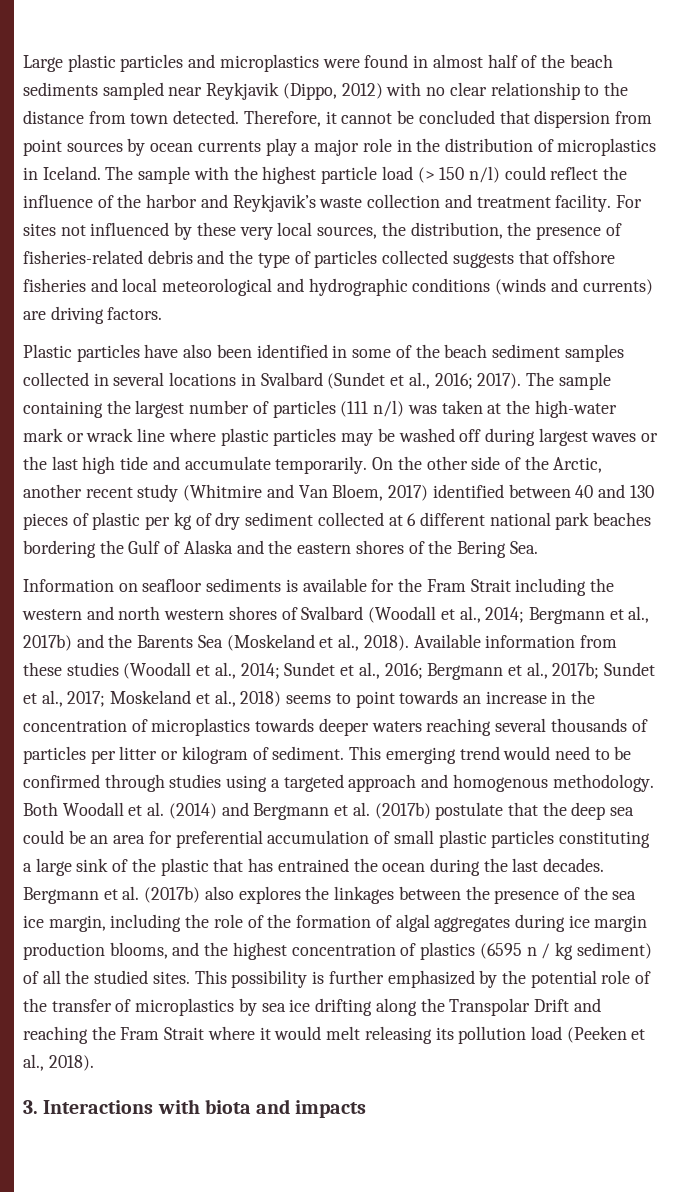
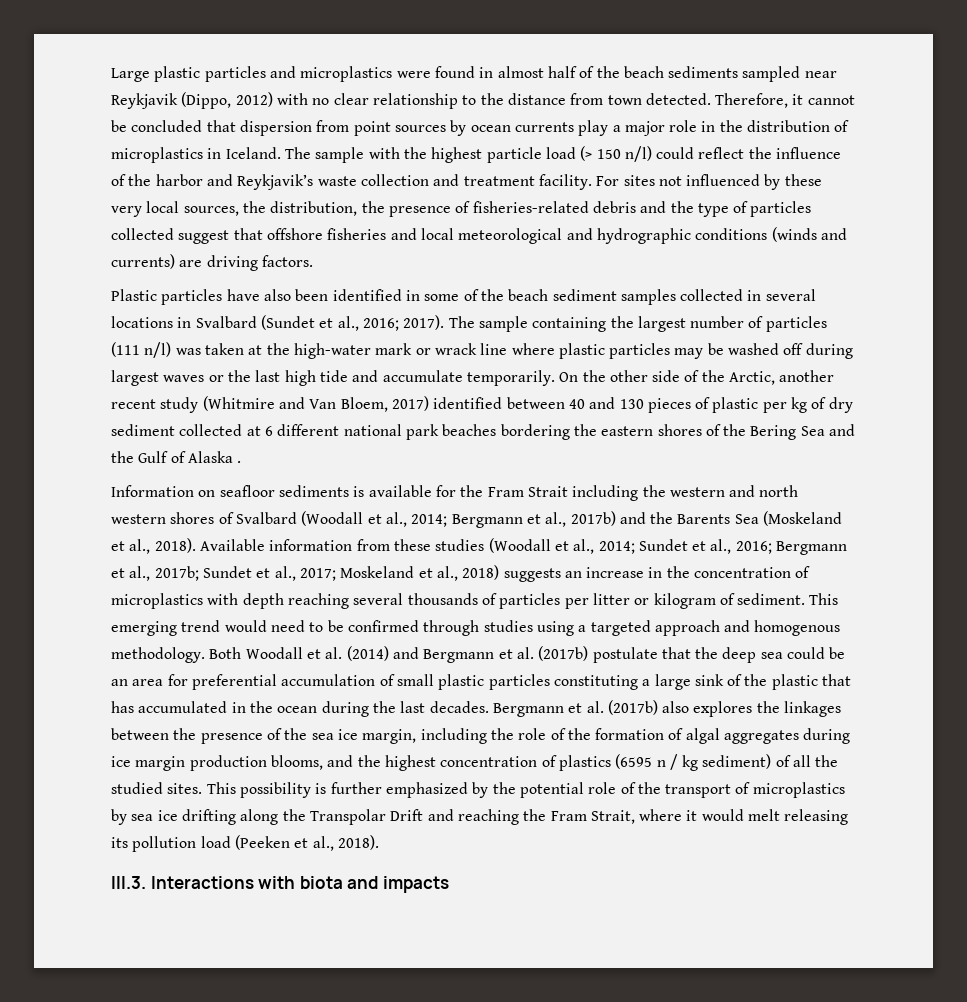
- For sites not influenced by these very local sources, the distribution, the presence of fisheries-related debris and the type of particles collected suggests that offshore fisheries and local meteorological and hydrographic conditions (winds and currents) are driving factors.
+ For sites not influenced by these very local sources, the distribution, the presence of fisheries-related debris and the type of particles collected suggest that offshore fisheries and local meteorological and hydrographic conditions (winds and currents) are driving factors.
- On the other side of the Arctic, another recent study (Whitmire and Van Bloem, 2017) identified between 40 and 130 pieces of plastic per kg of dry sediment collected at 6 different national park beaches bordering the Gulf of Alaska and the eastern shores of the Bering Sea.
+ On the other side of the Arctic, another recent study (Whitmire and Van Bloem, 2017) identified between 40 and 130 pieces of plastic per kg of dry sediment collected at 6 different national park beaches bordering the eastern shores of the Bering Sea and the Gulf of Alaska .
- Available information from these studies (Woodall et al., 2014; Sundet et al., 2016; Bergmann et al., 2017b; Sundet et al., 2017; Moskeland et al., 2018) seems to point towards an increase in the concentration of microplastics towards deeper waters reaching several thousands of particles per litter or kilogram of sediment.
+ Available information from these studies (Woodall et al., 2014; Sundet et al., 2016; Bergmann et al., 2017b; Sundet et al., 2017; Moskeland et al., 2018) suggests an increase in the concentration of microplastics with depth reaching several thousands of particles per litter or kilogram of sediment.
- Both Woodall et al. (2014) and Bergmann et al. (2017b) postulate that the deep sea could be an area for preferential accumulation of small plastic particles constituting a large sink of the plastic that has entrained the ocean during the last decades.
+ Both Woodall et al. (2014) and Bergmann et al. (2017b) postulate that the deep sea could be an area for preferential accumulation of small plastic particles constituting a large sink of the plastic that has accumulated in the ocean during the last decades.
- This possibility is further emphasized by the potential role of the transfer of microplastics by sea ice drifting along the Transpolar Drift and reaching the Fram Strait where it would melt releasing its pollution load (Peeken et al., 2018).
+ This possibility is further emphasized by the potential role of the transport of microplastics by sea ice drifting along the Transpolar Drift and reaching the Fram Strait, where it would melt releasing its pollution load (Peeken et al., 2018).
- 3. Interactions with biota and impacts
+ III.3. Interactions with biota and impacts

